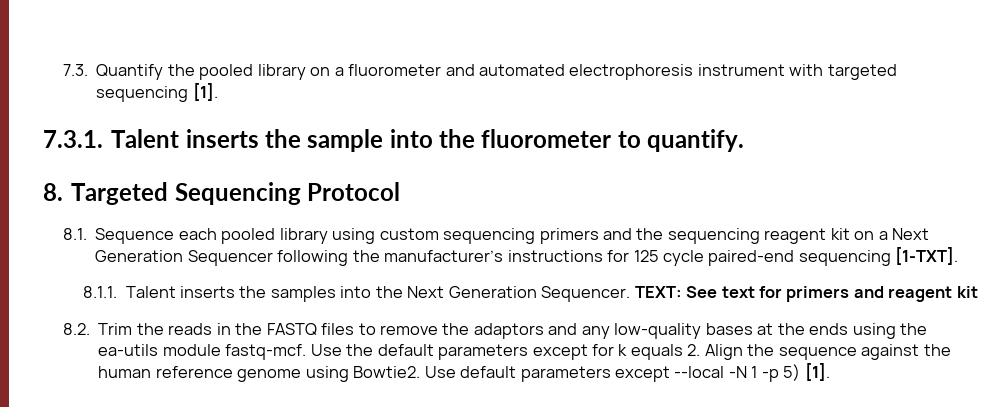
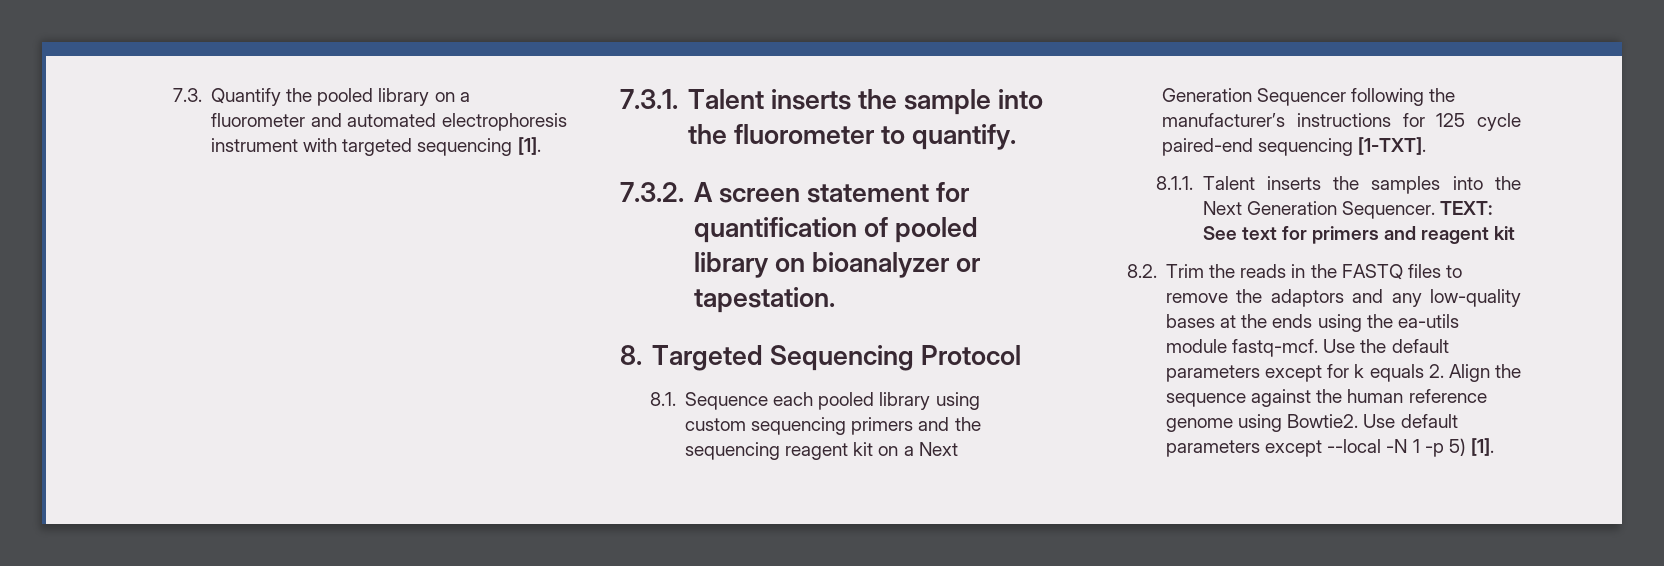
+ 7.3.2. A screen statement for quantification of pooled library on bioanalyzer or tapestation.

